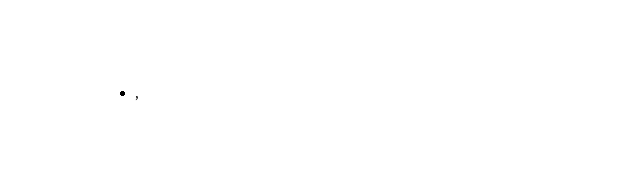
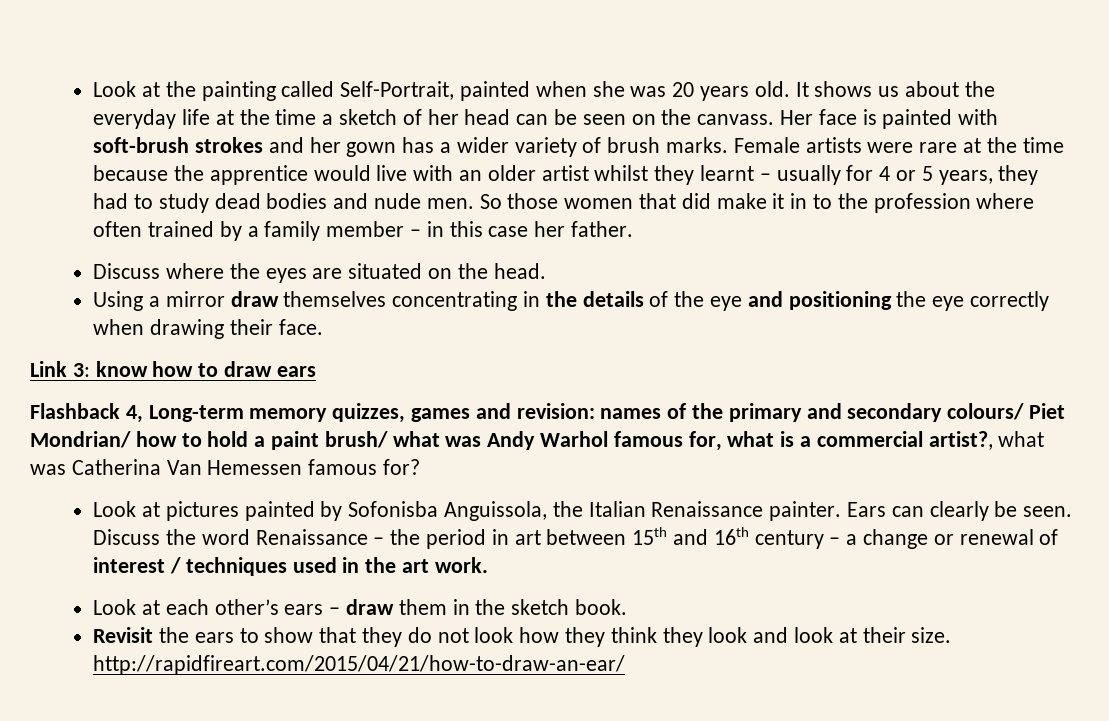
- ,
+ Look at the painting called Self-Portrait, painted when she was 20 years old. It shows us about the everyday life at the time a sketch of her head can be seen on the canvass. Her face is painted with soft-brush strokes and her gown has a wider variety of brush marks. Female artists were rare at the time because the apprentice would live with an older artist whilst they learnt – usually for 4 or 5 years, they had to study dead bodies and nude men. So those women that did make it in to the profession where often trained by a family member – in this case her father.
+ Discuss where the eyes are situated on the head.
+ Using a mirror draw themselves concentrating in the details of the eye and positioning the eye correctly when drawing their face.
+ Link 3: know how to draw ears
+ Flashback 4, Long-term memory quizzes, games and revision: names of the primary and secondary colours/ Piet Mondrian/ how to hold a paint brush/ what was Andy Warhol famous for, what is a commercial artist?, what was Catherina Van Hemessen famous for?
+ Look at pictures painted by Sofonisba Anguissola, the Italian Renaissance painter. Ears can clearly be seen. Discuss the word Renaissance – the period in art between 15th and 16th century – a change or renewal of interest / techniques used in the art work.
+ Look at each other’s ears – draw them in the sketch book.
+ Revisit the ears to show that they do not look how they think they look and look at their size. http://rapidfireart.com/2015/04/21/how-to-draw-an-ear/

